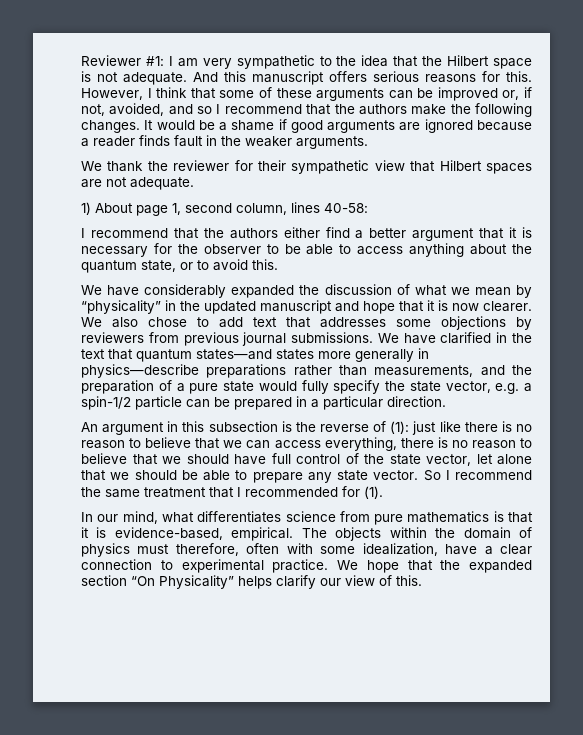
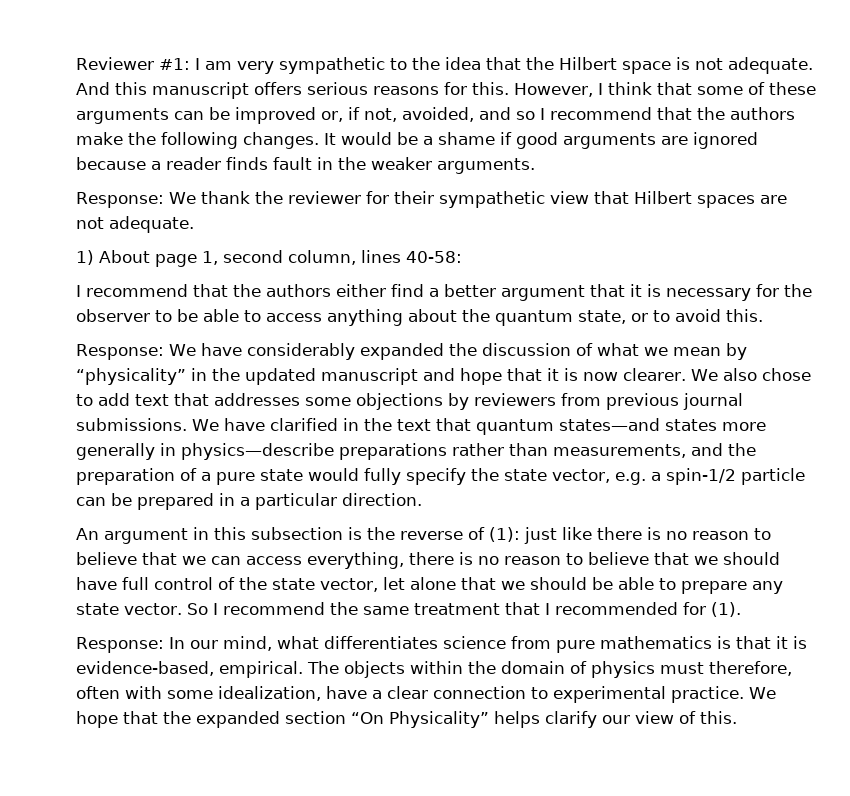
- We thank the reviewer for their sympathetic view that Hilbert spaces are not adequate.
+ Response: We thank the reviewer for their sympathetic view that Hilbert spaces are not adequate.
- We have considerably expanded the discussion of what we mean by “physicality” in the updated manuscript and hope that it is now clearer.
+ Response: We have considerably expanded the discussion of what we mean by “physicality” in the updated manuscript and hope that it is now clearer.
- In our mind, what differentiates science from pure mathematics is that it is evidence-based, empirical.
+ Response: In our mind, what differentiates science from pure mathematics is that it is evidence-based, empirical.

